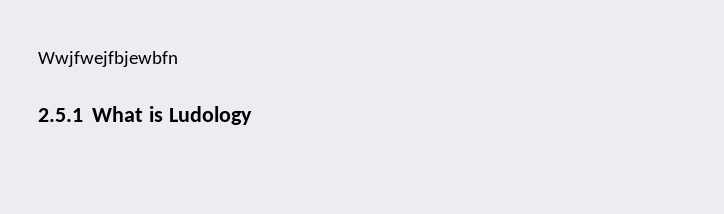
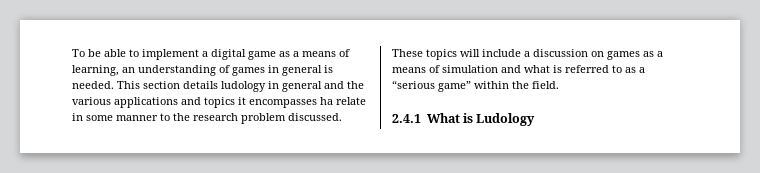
- Wwjfwejfbjewbfn
- 2.5.1 What is Ludology
+ To be able to implement a digital game as a means of learning, an understanding of games in general is needed. This section details ludology in general and the various applications and topics it encompasses ha relate in some manner to the research problem discussed. These topics will include a discussion on games as a means of simulation and what is referred to as a “serious game” within the field.
+ 2.4.1 What is Ludology

